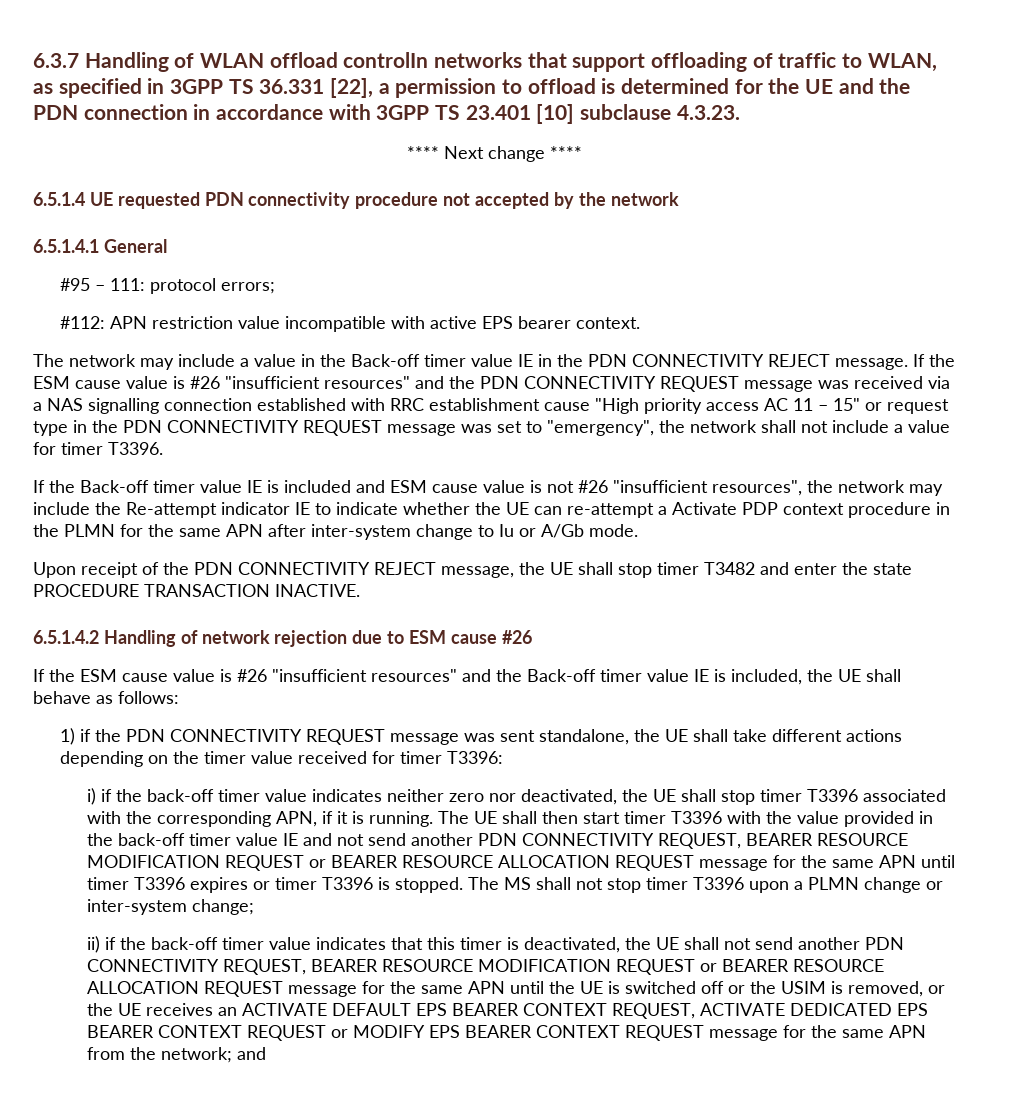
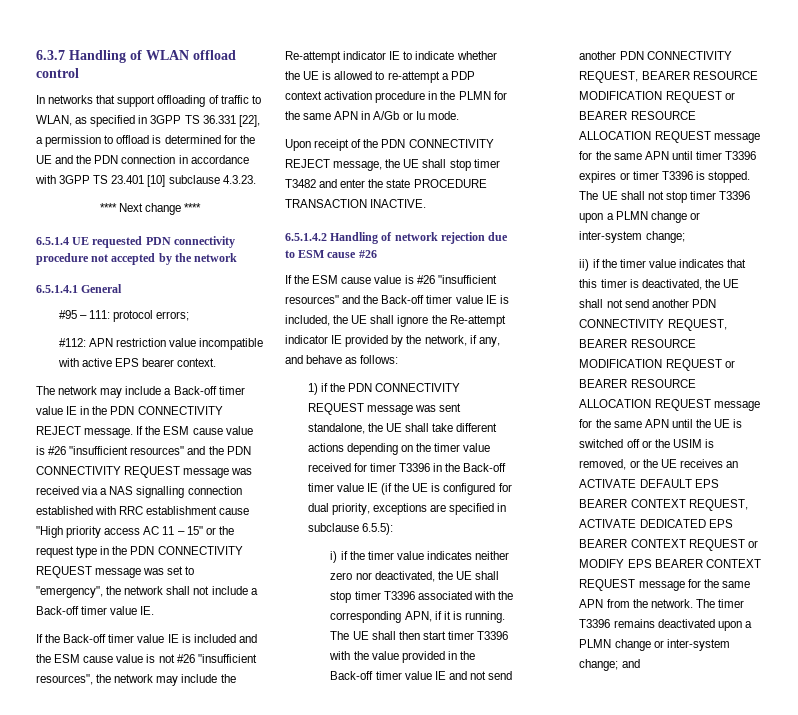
- 6.3.7 Handling of WLAN offload controlIn networks that support offloading of traffic to WLAN, as specified in 3GPP TS 36.331 [22], a permission to offload is determined for the UE and the PDN connection in accordance with 3GPP TS 23.401 [10] subclause 4.3.23.
+ 6.3.7 Handling of WLAN offload control
+ In networks that support offloading of traffic to WLAN, as specified in 3GPP TS 36.331 [22], a permission to offload is determined for the UE and the PDN connection in accordance with 3GPP TS 23.401 [10] subclause 4.3.23.
- The network may include a value in the Back-off timer value IE in the PDN CONNECTIVITY REJECT message.
+ The network may include a Back-off timer value IE in the PDN CONNECTIVITY REJECT message.
- If the ESM cause value is #26 "insufficient resources" and the PDN CONNECTIVITY REQUEST message was received via a NAS signalling connection established with RRC establishment cause "High priority access AC 11 – 15" or request type in the PDN CONNECTIVITY REQUEST message was set to "emergency", the network shall not include a value for timer T3396.
+ If the ESM cause value is #26 "insufficient resources" and the PDN CONNECTIVITY REQUEST message was received via a NAS signalling connection established with RRC establishment cause "High priority access AC 11 – 15" or the request type in the PDN CONNECTIVITY REQUEST message was set to "emergency", the network shall not include a Back-off timer value IE.
- If the Back-off timer value IE is included and ESM cause value is not #26 "insufficient resources", the network may include the Re-attempt indicator IE to indicate whether the UE can re-attempt a Activate PDP context procedure in the PLMN for the same APN after inter-system change to Iu or A/Gb mode.
+ If the Back-off timer value IE is included and the ESM cause value is not #26 "insufficient resources", the network may include the Re-attempt indicator IE to indicate whether the UE is allowed to re-attempt a PDP context activation procedure in the PLMN for the same APN in A/Gb or Iu mode.
- If the ESM cause value is #26 "insufficient resources" and the Back-off timer value IE is included, the UE shall behave as follows:
+ If the ESM cause value is #26 "insufficient resources" and the Back-off timer value IE is included, the UE shall ignore the Re-attempt indicator IE provided by the network, if any, and behave as follows:
- 1) if the PDN CONNECTIVITY REQUEST message was sent standalone, the UE shall take different actions depending on the timer value received for timer T3396:
+ 1) if the PDN CONNECTIVITY REQUEST message was sent standalone, the UE shall take different actions depending on the timer value received for timer T3396 in the Back-off timer value IE (if the UE is configured for dual priority, exceptions are specified in subclause 6.5.5):
- i) if the back-off timer value indicates neither zero nor deactivated, the UE shall stop timer T3396 associated with the corresponding APN, if it is running.
+ i) if the timer value indicates neither zero nor deactivated, the UE shall stop timer T3396 associated with the corresponding APN, if it is running.
- The UE shall then start timer T3396 with the value provided in the back-off timer value IE and not send another PDN CONNECTIVITY REQUEST, BEARER RESOURCE MODIFICATION REQUEST or BEARER RESOURCE ALLOCATION REQUEST message for the same APN until timer T3396 expires or timer T3396 is stopped.
+ The UE shall then start timer T3396 with the value provided in the Back-off timer value IE and not send another PDN CONNECTIVITY REQUEST, BEARER RESOURCE MODIFICATION REQUEST or BEARER RESOURCE ALLOCATION REQUEST message for the same APN until timer T3396 expires or timer T3396 is stopped.
- The MS shall not stop timer T3396 upon a PLMN change or inter-system change;
+ The UE shall not stop timer T3396 upon a PLMN change or inter-system change;
- ii) if the back-off timer value indicates that this timer is deactivated, the UE shall not send another PDN CONNECTIVITY REQUEST, BEARER RESOURCE MODIFICATION REQUEST or BEARER RESOURCE ALLOCATION REQUEST message for the same APN until the UE is switched off or the USIM is removed, or the UE receives an ACTIVATE DEFAULT EPS BEARER CONTEXT REQUEST, ACTIVATE DEDICATED EPS BEARER CONTEXT REQUEST or MODIFY EPS BEARER CONTEXT REQUEST message for the same APN from the network;
+ ii) if the timer value indicates that this timer is deactivated, the UE shall not send another PDN CONNECTIVITY REQUEST, BEARER RESOURCE MODIFICATION REQUEST or BEARER RESOURCE ALLOCATION REQUEST message for the same APN until the UE is switched off or the USIM is removed, or the UE receives an ACTIVATE DEFAULT EPS BEARER CONTEXT REQUEST, ACTIVATE DEDICATED EPS BEARER CONTEXT REQUEST or MODIFY EPS BEARER CONTEXT REQUEST message for the same APN from the network. The timer T3396 remains deactivated upon a PLMN change or inter-system change;

